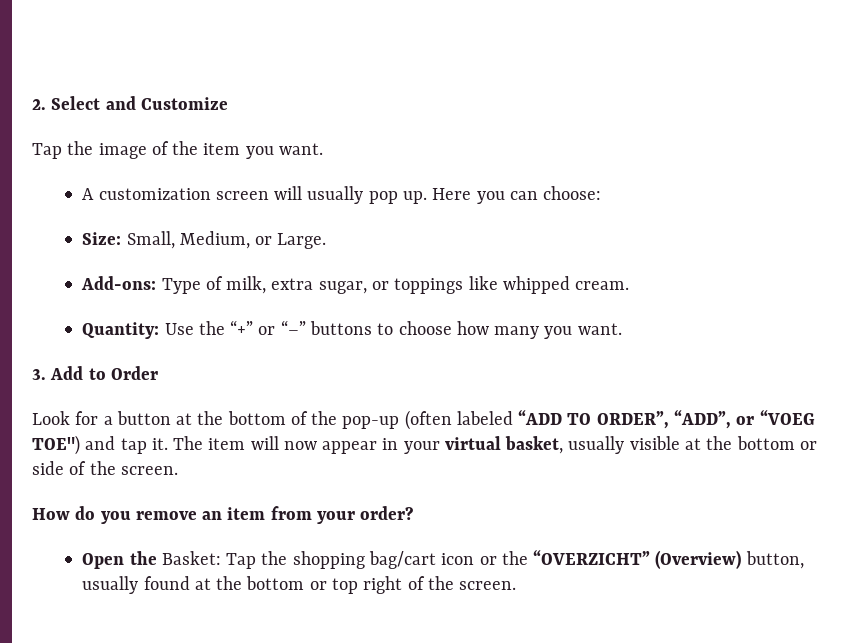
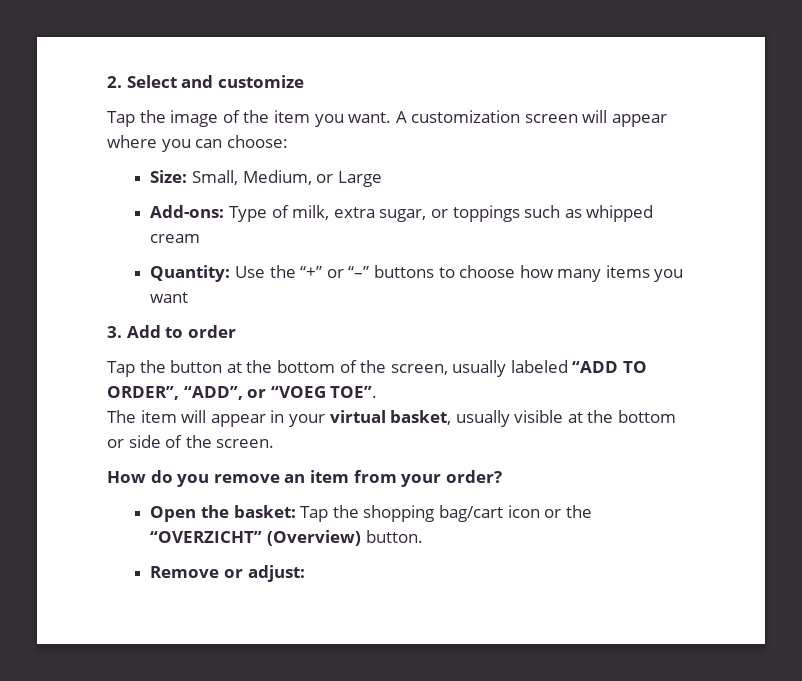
- 2. Select and Customize
+ 2. Select and customize
- Tap the image of the item you want.
- A customization screen will usually pop up. Here you can choose:
+ Tap the image of the item you want. A customization screen will appear where you can choose:
- Size: Small, Medium, or Large.
+ Size: Small, Medium, or Large
- Add-ons: Type of milk, extra sugar, or toppings like whipped cream.
+ Add-ons: Type of milk, extra sugar, or toppings such as whipped cream
- Quantity: Use the “+” or “–” buttons to choose how many you want.
+ Quantity: Use the “+” or “–” buttons to choose how many items you want
- 3. Add to Order
- Look for a button at the bottom of the pop-up (often labeled “ADD TO ORDER”, “ADD”, or “VOEG TOE") and tap it. The item will now appear in your virtual basket, usually visible at the bottom or side of the screen.
+ 3. Add to order
+ Tap the button at the bottom of the screen, usually labeled “ADD TO ORDER”, “ADD”, or “VOEG TOE”.
+ The item will appear in your virtual basket, usually visible at the bottom or side of the screen.
- Open the Basket: Tap the shopping bag/cart icon or the “OVERZICHT” (Overview) button, usually found at the bottom or top right of the screen.
+ Open the basket: Tap the shopping bag/cart icon or the “OVERZICHT” (Overview) button.
+ Remove or adjust:

